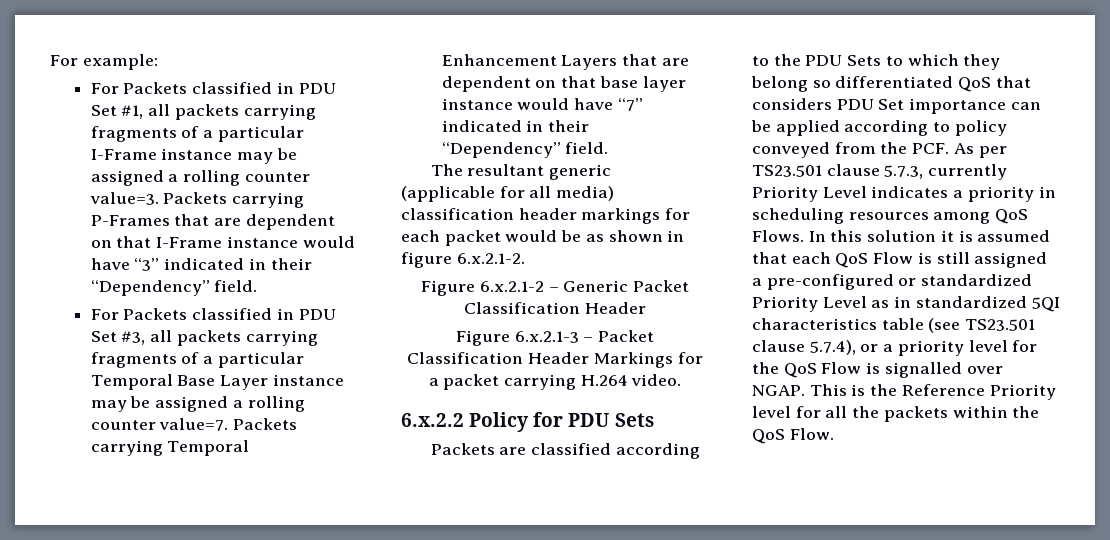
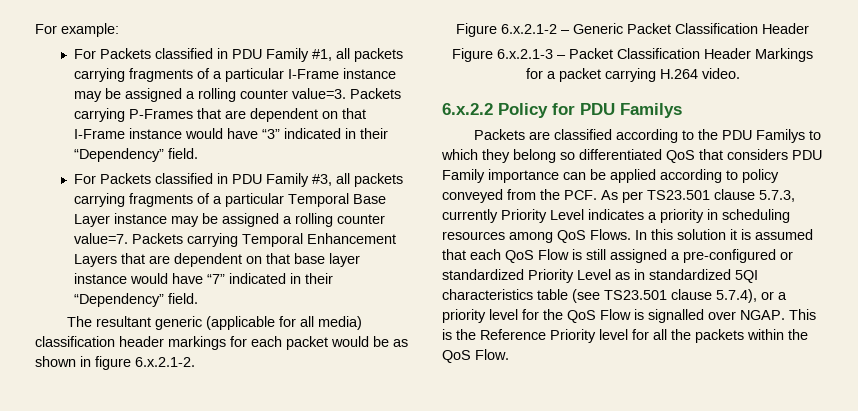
- For Packets classified in PDU Set #1, all packets carrying fragments of a particular I-Frame instance may be assigned a rolling counter value=3.
+ For Packets classified in PDU Family #1, all packets carrying fragments of a particular I-Frame instance may be assigned a rolling counter value=3.
- For Packets classified in PDU Set #3, all packets carrying fragments of a particular Temporal Base Layer instance may be assigned a rolling counter value=7.
+ For Packets classified in PDU Family #3, all packets carrying fragments of a particular Temporal Base Layer instance may be assigned a rolling counter value=7.
- 6.x.2.2 Policy for PDU Sets
+ 6.x.2.2 Policy for PDU Familys
- Packets are classified according to the PDU Sets to which they belong so differentiated QoS that considers PDU Set importance can be applied according to policy conveyed from the PCF. As per TS23.501 clause 5.7.3, currently Priority Level indicates a priority in scheduling resources among QoS Flows.
+ Packets are classified according to the PDU Familys to which they belong so differentiated QoS that considers PDU Family importance can be applied according to policy conveyed from the PCF. As per TS23.501 clause 5.7.3, currently Priority Level indicates a priority in scheduling resources among QoS Flows.

